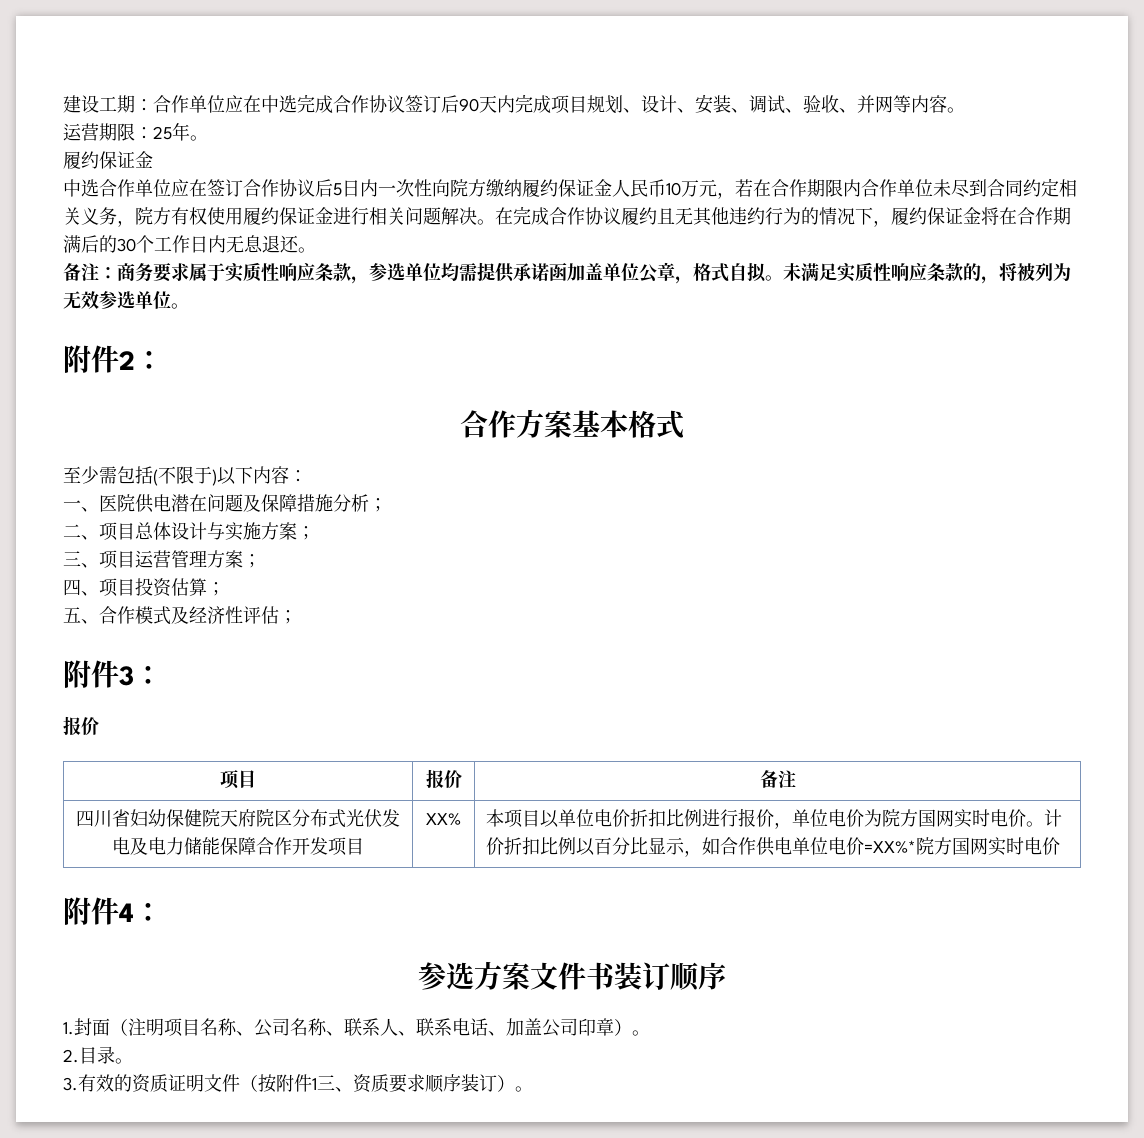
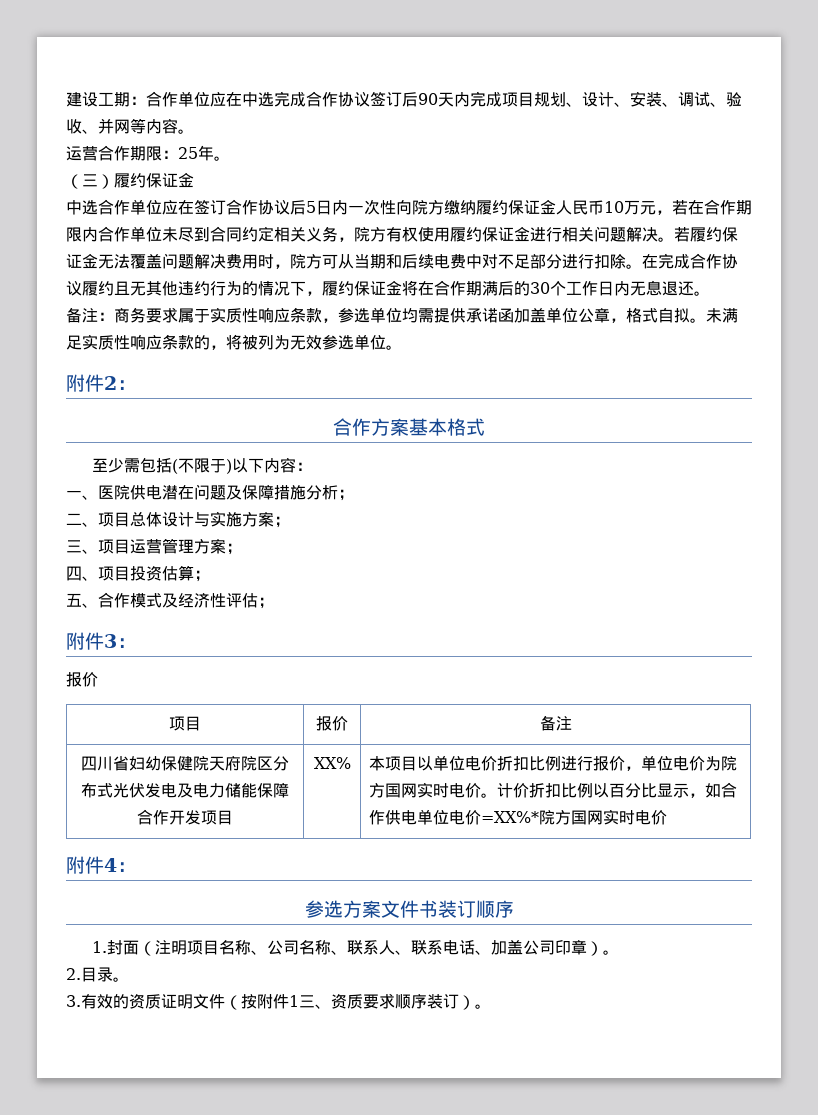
- 运营期限：25年。
- 履约保证金
+ 运营合作期限：25年。
+ （三）履约保证金
+ 若履约保证金无法覆盖问题解决费用时，院方可从当期和后续电费中对不足部分进行扣除。

